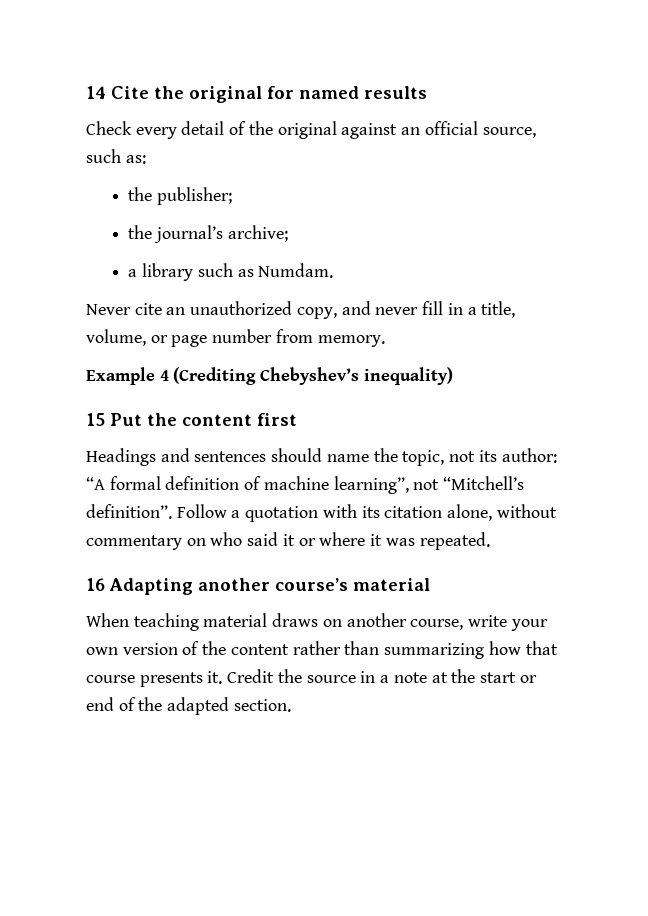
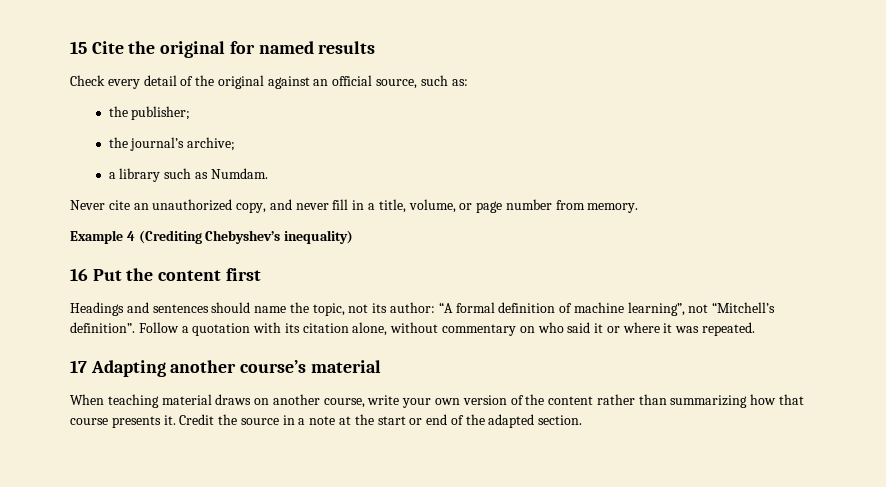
- 14 Cite the original for named results
+ 15 Cite the original for named results
- 15 Put the content first
+ 16 Put the content first
- 16 Adapting another course’s material
+ 17 Adapting another course’s material

